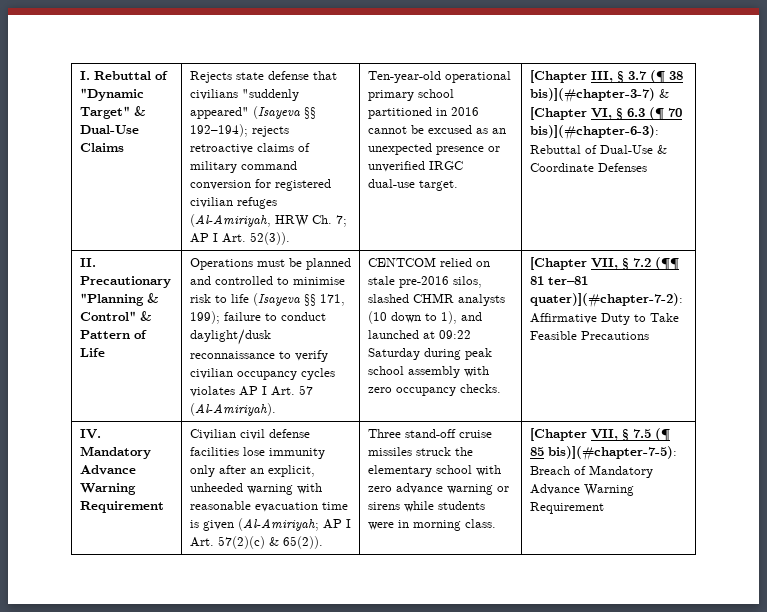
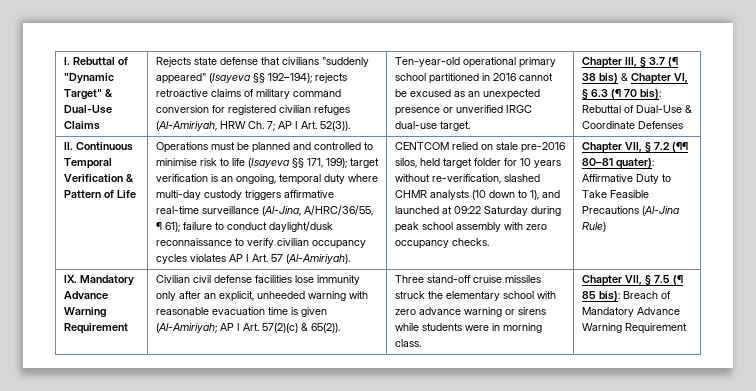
- [Chapter III, § 3.7 (¶ 38 bis)](#chapter-3-7) & [Chapter VI, § 6.3 (¶ 70 bis)](#chapter-6-3): Rebuttal of Dual-Use & Coordinate Defenses
+ Chapter III, § 3.7 (¶ 38 bis) & Chapter VI, § 6.3 (¶ 70 bis): Rebuttal of Dual-Use & Coordinate Defenses
- II. Precautionary "Planning & Control" & Pattern of Life
+ II. Continuous Temporal Verification & Pattern of Life
- Operations must be planned and controlled to minimise risk to life (Isayeva §§ 171, 199); failure to conduct daylight/dusk reconnaissance to verify civilian occupancy cycles violates AP I Art. 57 (Al-Amiriyah).
+ Operations must be planned and controlled to minimise risk to life (Isayeva §§ 171, 199); target verification is an ongoing, temporal duty where multi-day custody triggers affirmative real-time surveillance (Al-Jina, A/HRC/36/55, ¶ 61); failure to conduct daylight/dusk reconnaissance to verify civilian occupancy cycles violates AP I Art. 57 (Al-Amiriyah).
- CENTCOM relied on stale pre-2016 silos, slashed CHMR analysts (10 down to 1), and launched at 09:22 Saturday during peak school assembly with zero occupancy checks.
+ CENTCOM relied on stale pre-2016 silos, held target folder for 10 years without re-verification, slashed CHMR analysts (10 down to 1), and launched at 09:22 Saturday during peak school assembly with zero occupancy checks.
- [Chapter VII, § 7.2 (¶¶ 81 ter–81 quater)](#chapter-7-2): Affirmative Duty to Take Feasible Precautions
- IV. Mandatory Advance Warning Requirement
+ Chapter VII, § 7.2 (¶¶ 80–81 quater): Affirmative Duty to Take Feasible Precautions (Al-Jina Rule)
+ IX. Mandatory Advance Warning Requirement
- [Chapter VII, § 7.5 (¶ 85 bis)](#chapter-7-5): Breach of Mandatory Advance Warning Requirement
+ Chapter VII, § 7.5 (¶ 85 bis): Breach of Mandatory Advance Warning Requirement

